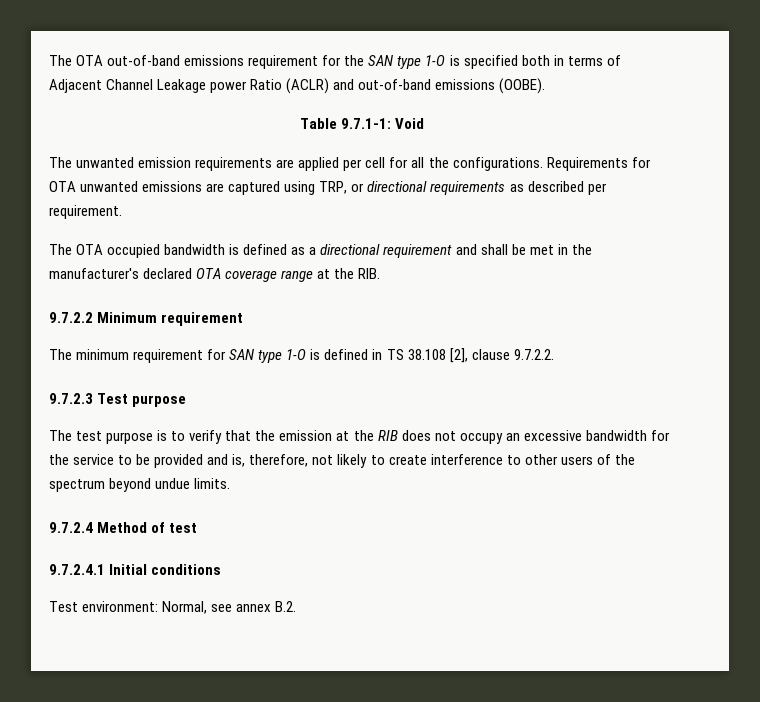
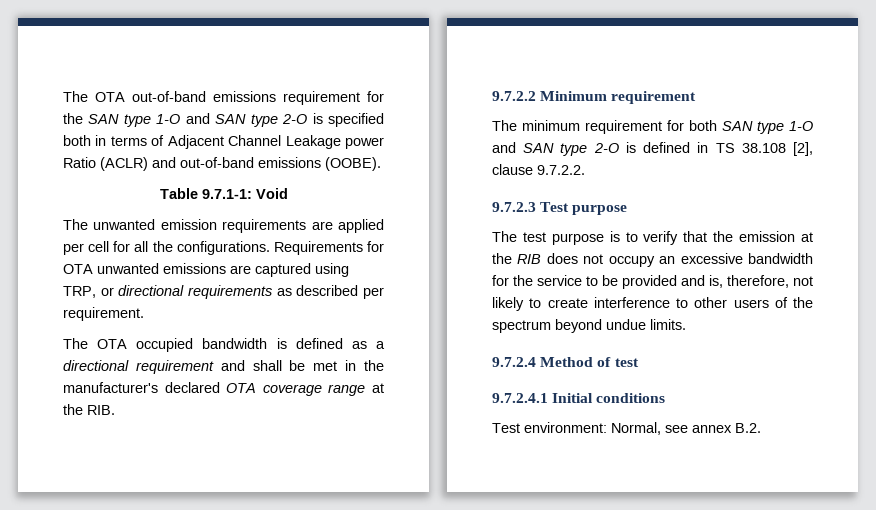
- The OTA out-of-band emissions requirement for the SAN type 1-O is specified both in terms of Adjacent Channel Leakage power Ratio (ACLR) and out-of-band emissions (OOBE).
+ The OTA out-of-band emissions requirement for the SAN type 1-O and SAN type 2-O is specified both in terms of Adjacent Channel Leakage power Ratio (ACLR) and out-of-band emissions (OOBE).
- The minimum requirement for SAN type 1-O is defined in TS 38.108 [2], clause 9.7.2.2.
+ The minimum requirement for both SAN type 1-O and SAN type 2-O is defined in TS 38.108 [2], clause 9.7.2.2.

